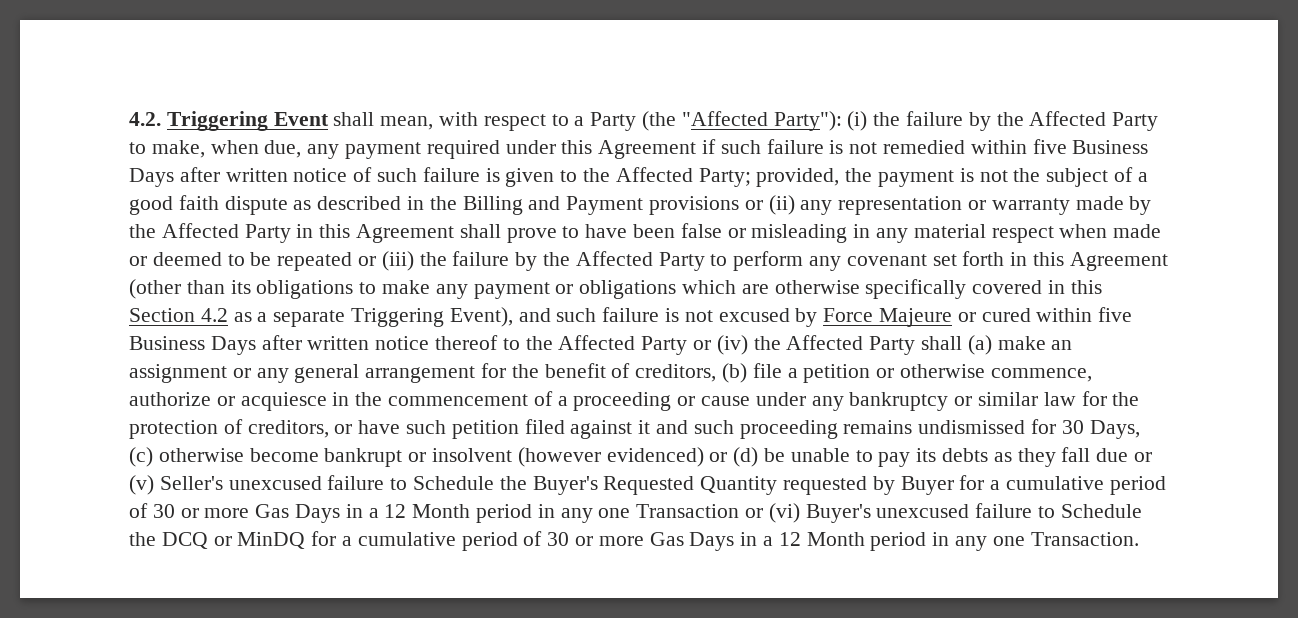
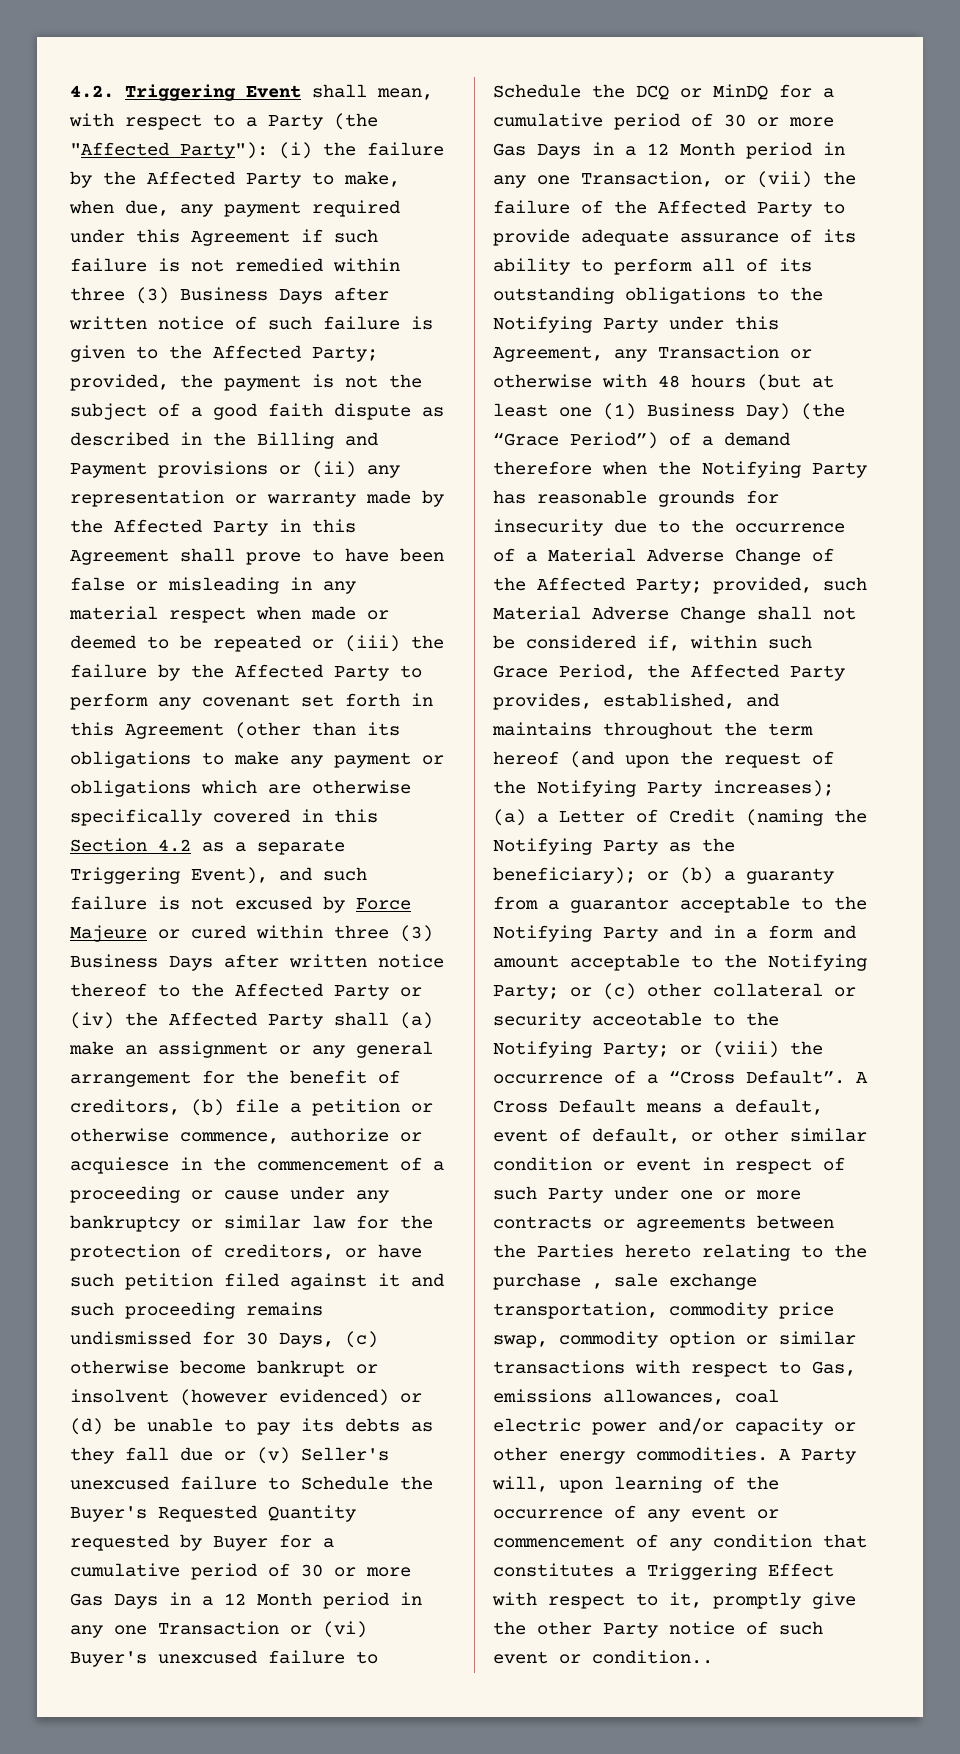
- (i) the failure by the Affected Party to make, when due, any payment required under this Agreement if such failure is not remedied within five Business Days after written notice of such failure is given to the Affected Party;
+ (i) the failure by the Affected Party to make, when due, any payment required under this Agreement if such failure is not remedied within three (3) Business Days after written notice of such failure is given to the Affected Party;
- provided, the payment is not the subject of a good faith dispute as described in the Billing and Payment provisions or (ii) any representation or warranty made by the Affected Party in this Agreement shall prove to have been false or misleading in any material respect when made or deemed to be repeated or (iii) the failure by the Affected Party to perform any covenant set forth in this Agreement (other than its obligations to make any payment or obligations which are otherwise specifically covered in this Section 4.2 as a separate Triggering Event), and such failure is not excused by Force Majeure or cured within five Business Days after written notice thereof to the Affected Party or (iv) the Affected Party shall (a) make an assignment or any general arrangement for the benefit of creditors, (b) file a petition or otherwise commence, authorize or acquiesce in the commencement of a proceeding or cause under any bankruptcy or similar law for the protection of creditors, or have such petition filed against it and such proceeding remains undismissed for 30 Days, (c) otherwise become bankrupt or insolvent (however evidenced) or (d) be unable to pay its debts as they fall due or (v) Seller's unexcused failure to Schedule the Buyer's Requested Quantity requested by Buyer for a cumulative period of 30 or more Gas Days in a 12 Month period in any one Transaction or (vi) Buyer's unexcused failure to Schedule the DCQ or MinDQ for a cumulative period of 30 or more Gas Days in a 12 Month period in any one Transaction.
+ provided, the payment is not the subject of a good faith dispute as described in the Billing and Payment provisions or (ii) any representation or warranty made by the Affected Party in this Agreement shall prove to have been false or misleading in any material respect when made or deemed to be repeated or (iii) the failure by the Affected Party to perform any covenant set forth in this Agreement (other than its obligations to make any payment or obligations which are otherwise specifically covered in this Section 4.2 as a separate Triggering Event), and such failure is not excused by Force Majeure or cured within three (3) Business Days after written notice thereof to the Affected Party or (iv) the Affected Party shall (a) make an assignment or any general arrangement for the benefit of creditors, (b) file a petition or otherwise commence, authorize or acquiesce in the commencement of a proceeding or cause under any bankruptcy or similar law for the protection of creditors, or have such petition filed against it and such proceeding remains undismissed for 30 Days, (c) otherwise become bankrupt or insolvent (however evidenced) or (d) be unable to pay its debts as they fall due or (v) Seller's unexcused failure to Schedule the Buyer's Requested Quantity requested by Buyer for a cumulative period of 30 or more Gas Days in a 12 Month period in any one Transaction or (vi) Buyer's unexcused failure to Schedule the DCQ or MinDQ for a cumulative period of 30 or more Gas Days in a 12 Month period in any one Transaction, or (vii) the failure of the Affected Party to provide adequate assurance of its ability to perform all of its outstanding obligations to the Notifying Party under this Agreement, any Transaction or otherwise with 48 hours (but at least one (1) Business Day) (the “Grace Period”) of a demand therefore when the Notifying Party has reasonable grounds for insecurity due to the occurrence of a Material Adverse Change of the Affected Party; provided, such Material Adverse Change shall not be considered if, within such Grace Period, the Affected Party provides, established, and maintains throughout the term hereof (and upon the request of the Notifying Party increases); (a) a Letter of Credit (naming the Notifying Party as the beneficiary); or (b) a guaranty from a guarantor acceptable to the Notifying Party and in a form and amount acceptable to the Notifying Party; or (c) other collateral or security acceotable to the Notifying Party; or (viii) the occurrence of a “Cross Default”. A Cross Default means a default, event of default, or other similar condition or event in respect of such Party under one or more contracts or agreements between the Parties hereto relating to the purchase , sale exchange transportation, commodity price swap, commodity option or similar transactions with respect to Gas, emissions allowances, coal electric power and/or capacity or other energy commodities. A Party will, upon learning of the occurrence of any event or commencement of any condition that constitutes a Triggering Effect with respect to it, promptly give the other Party notice of such event or condition..

